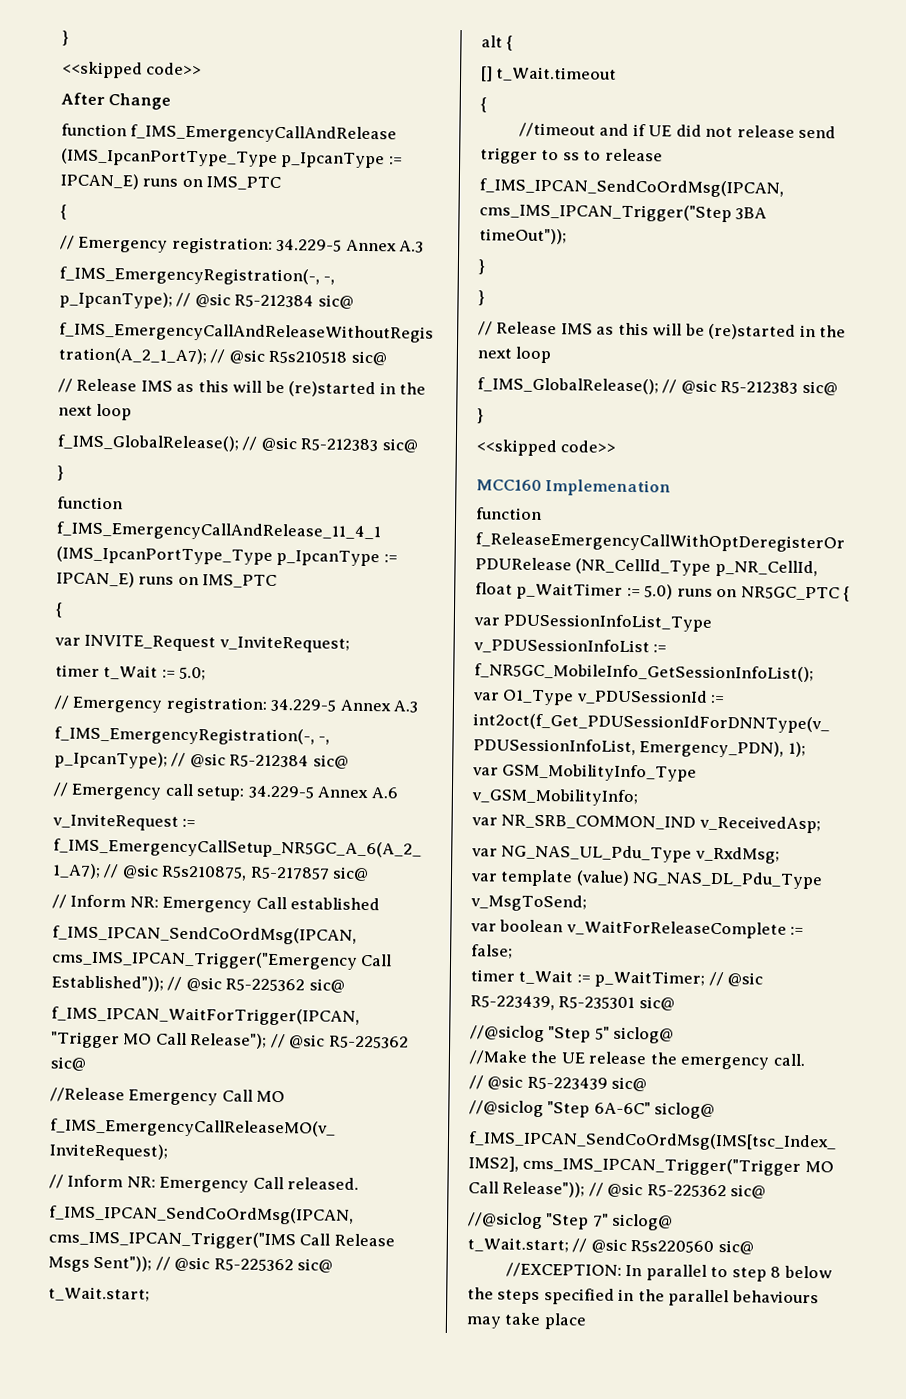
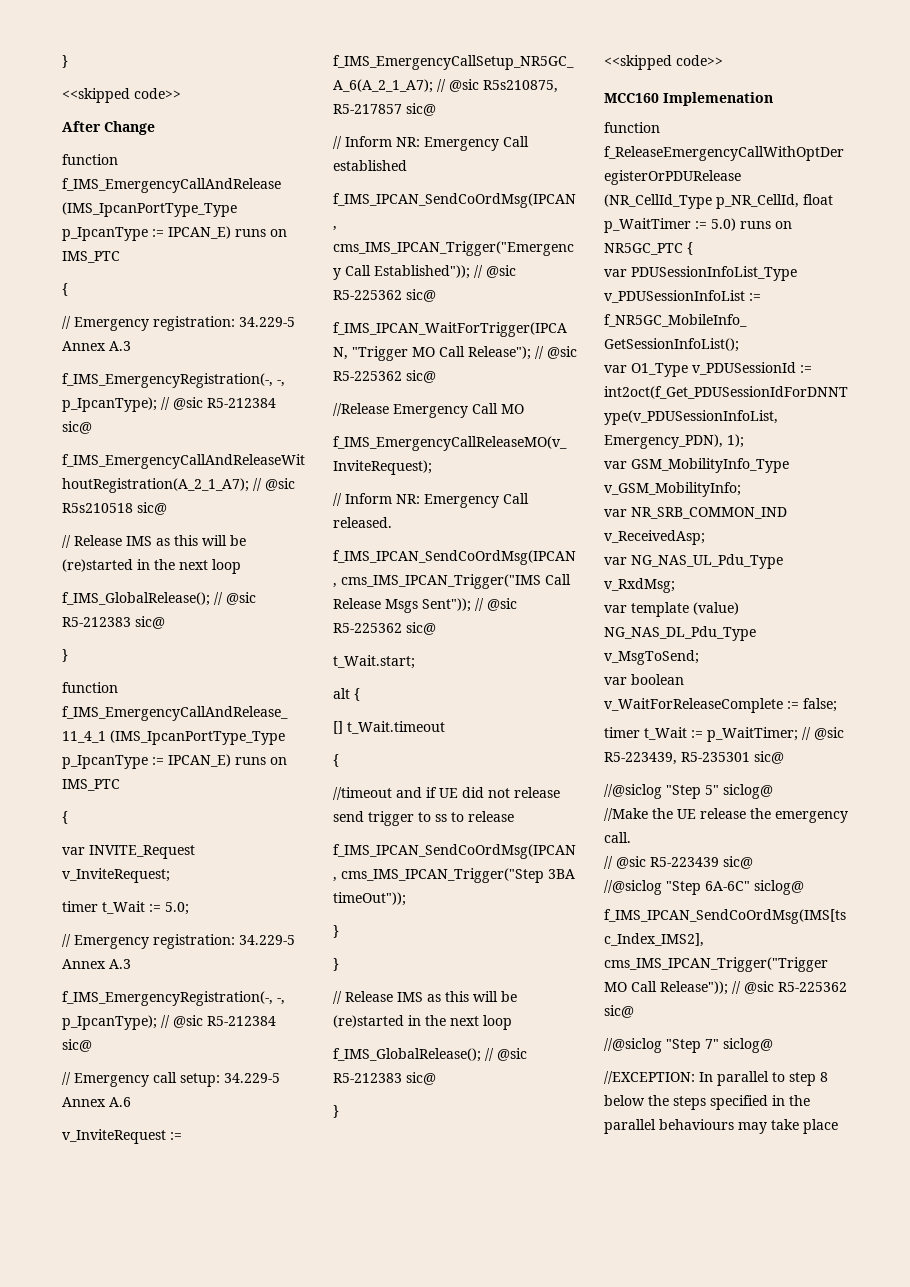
- t_Wait.start; // @sic R5s220560 sic@

